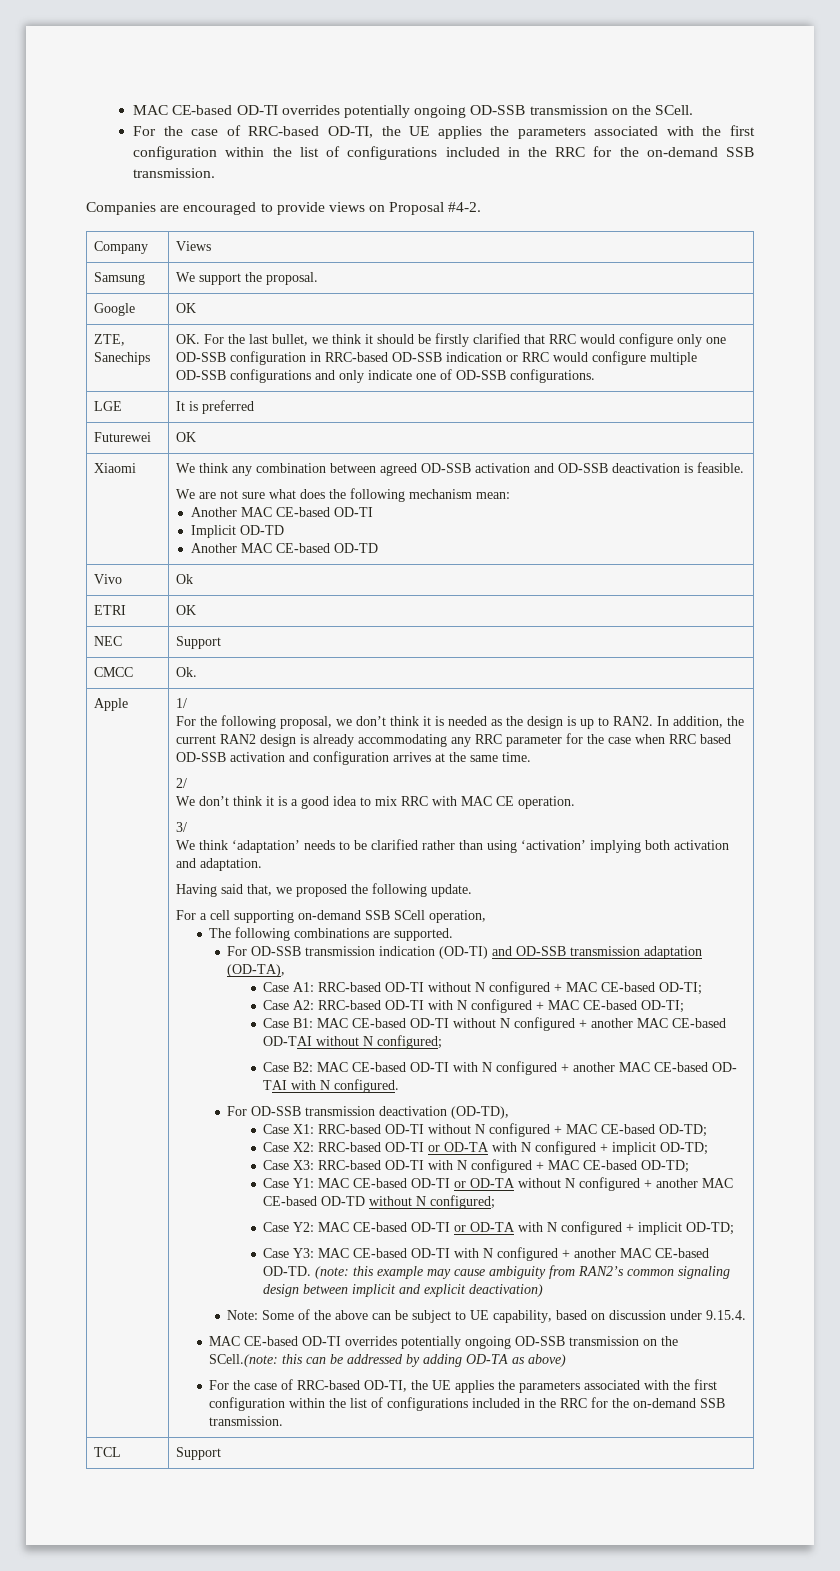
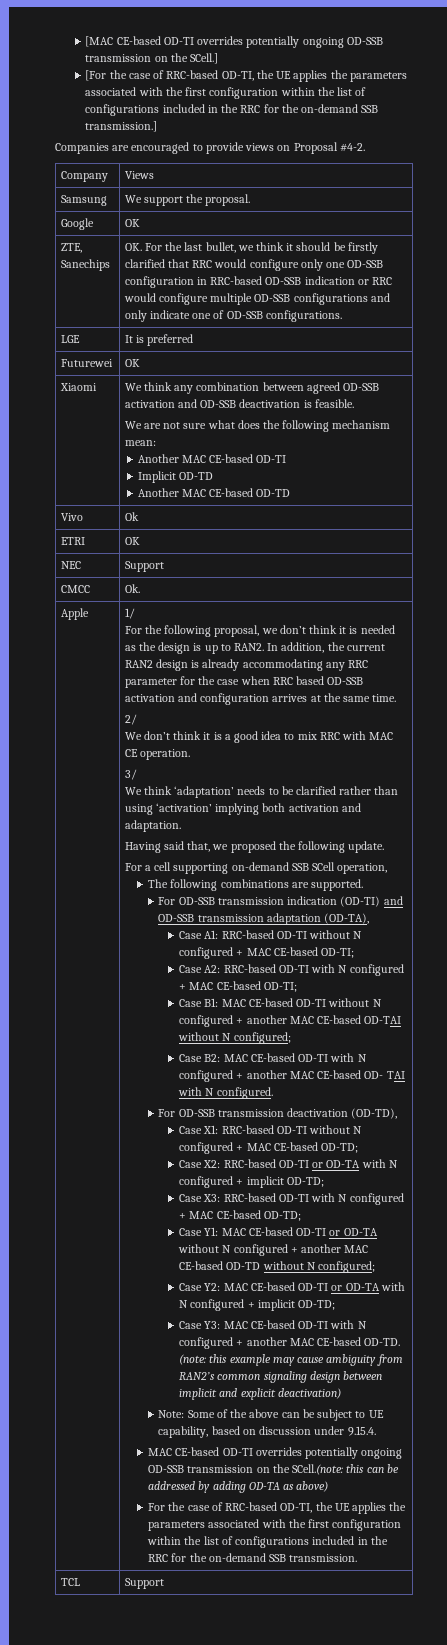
- MAC CE-based OD-TI overrides potentially ongoing OD-SSB transmission on the SCell.
- For the case of RRC-based OD-TI, the UE applies the parameters associated with the first configuration within the list of configurations included in the RRC for the on-demand SSB transmission.
+ [MAC CE-based OD-TI overrides potentially ongoing OD-SSB transmission on the SCell.]
+ [For the case of RRC-based OD-TI, the UE applies the parameters associated with the first configuration within the list of configurations included in the RRC for the on-demand SSB transmission.]

